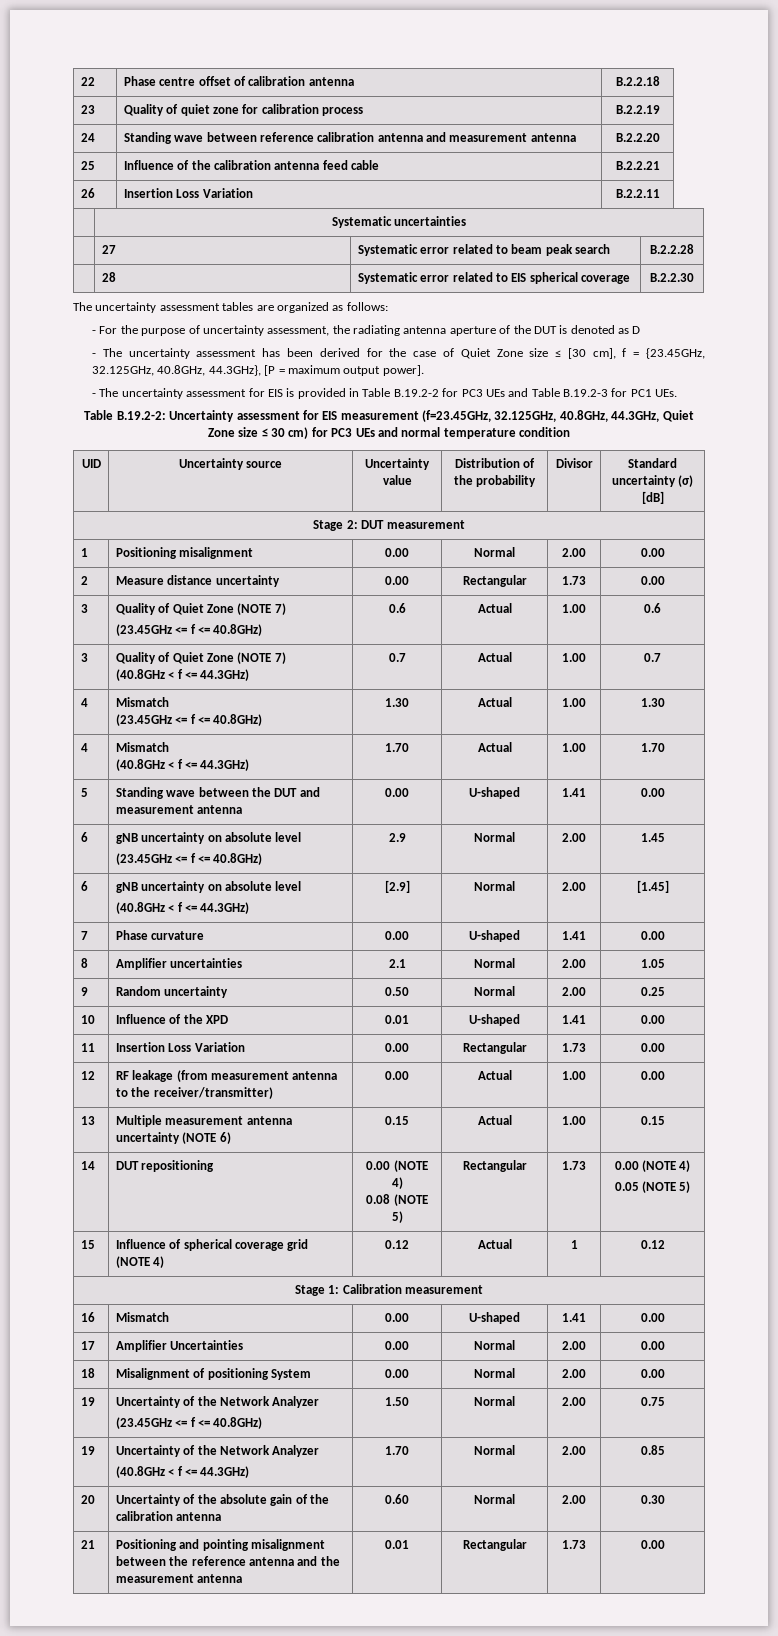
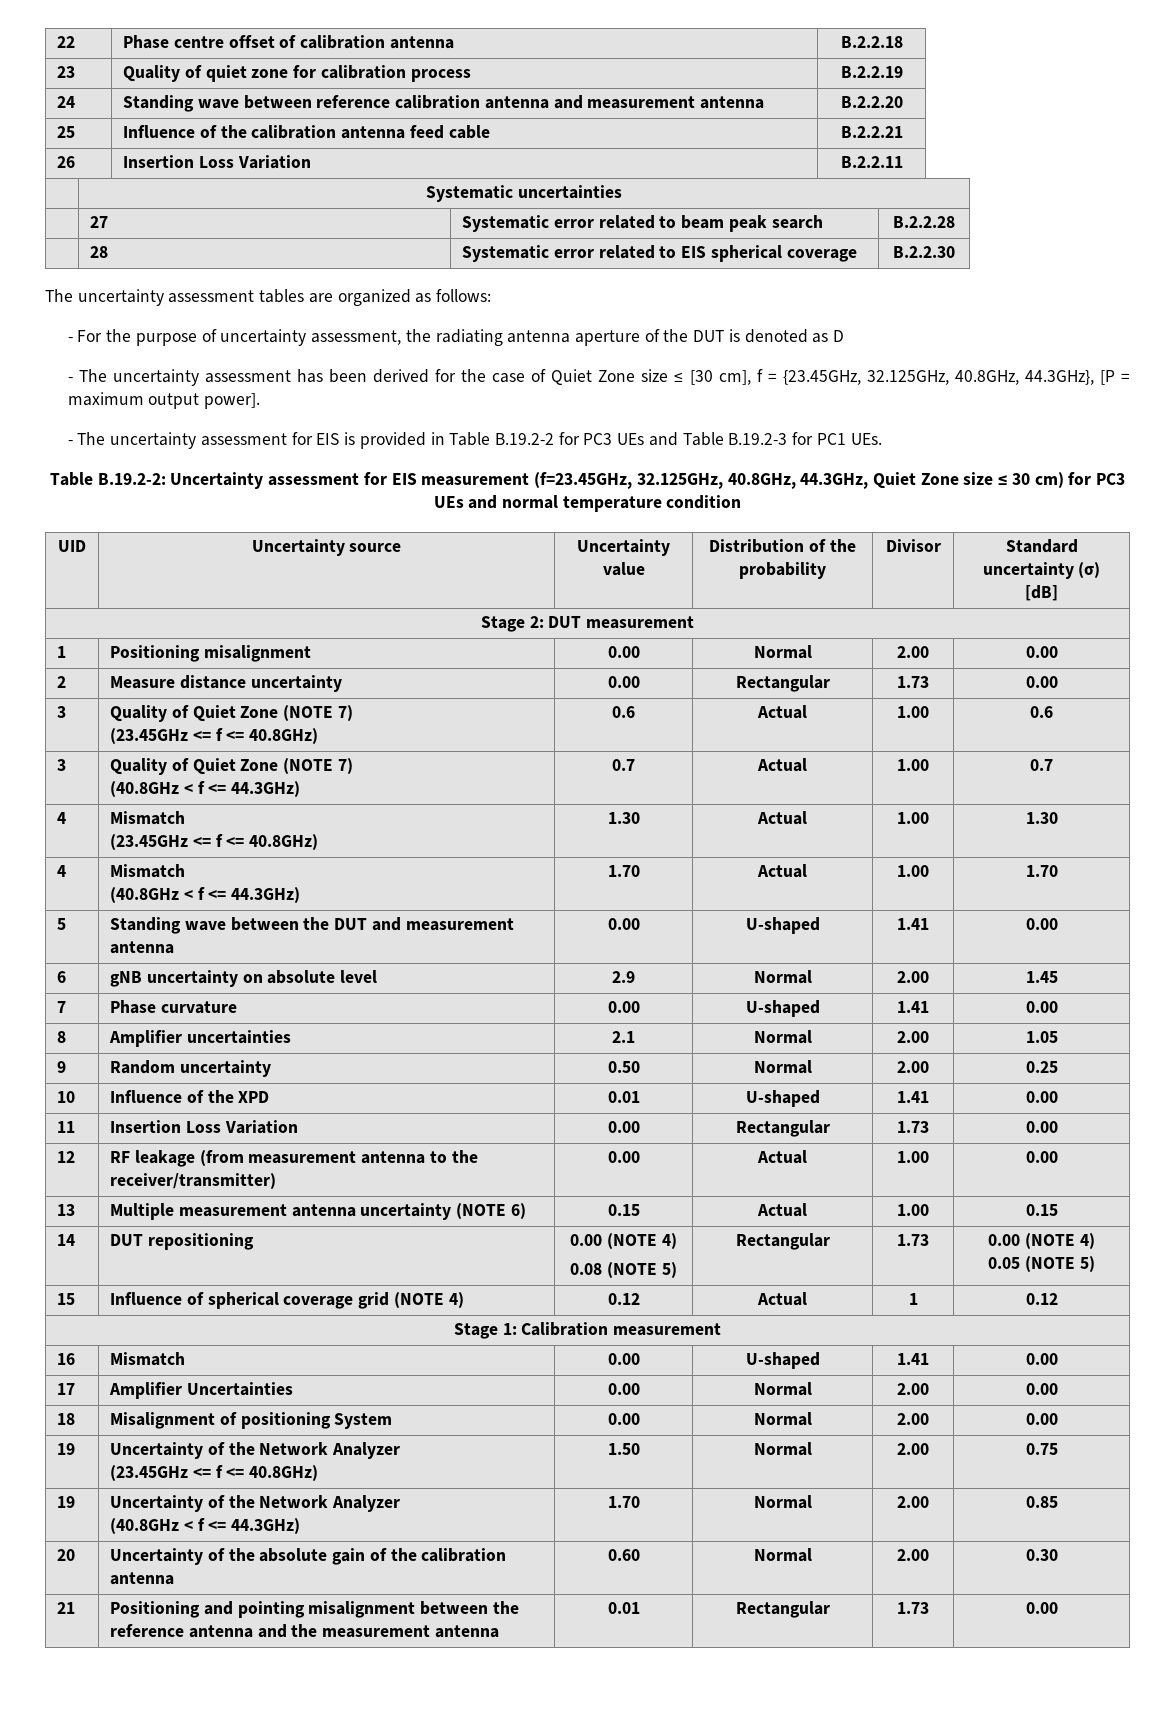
  5 | Standing wave between the DUT and measurement antenna | 0.00 | U-shaped | 1.41 | 0.00
- 6 | gNB uncertainty on absolute level
- (23.45GHz <= f <= 40.8GHz) | 2.9 | Normal | 2.00 | 1.45
- 6 | gNB uncertainty on absolute level
- (40.8GHz < f <= 44.3GHz) | [2.9] | Normal | 2.00 | [1.45]
+ 6 | gNB uncertainty on absolute level | 2.9 | Normal | 2.00 | 1.45

